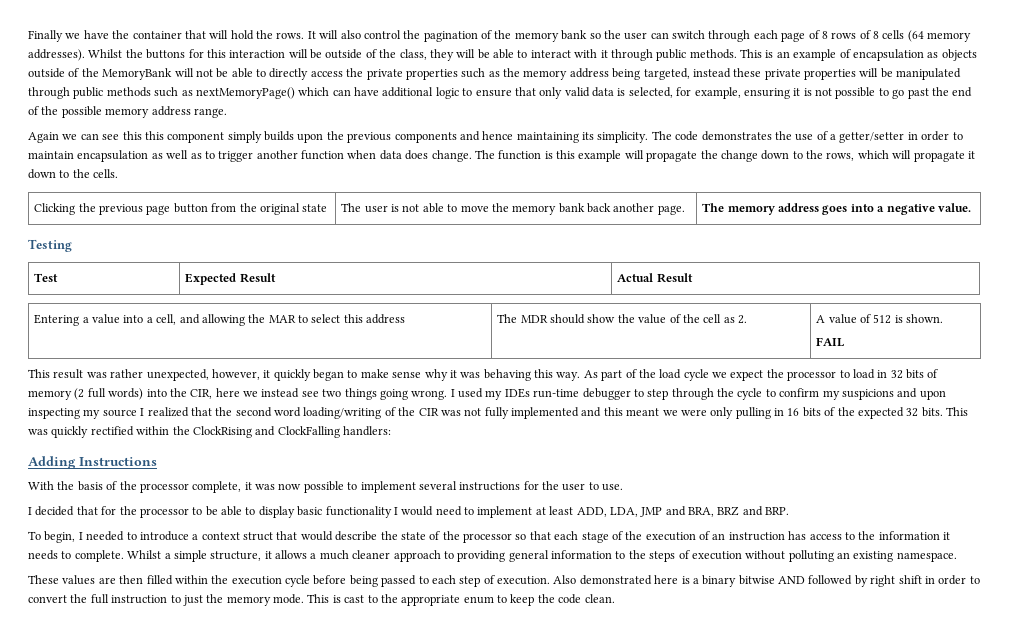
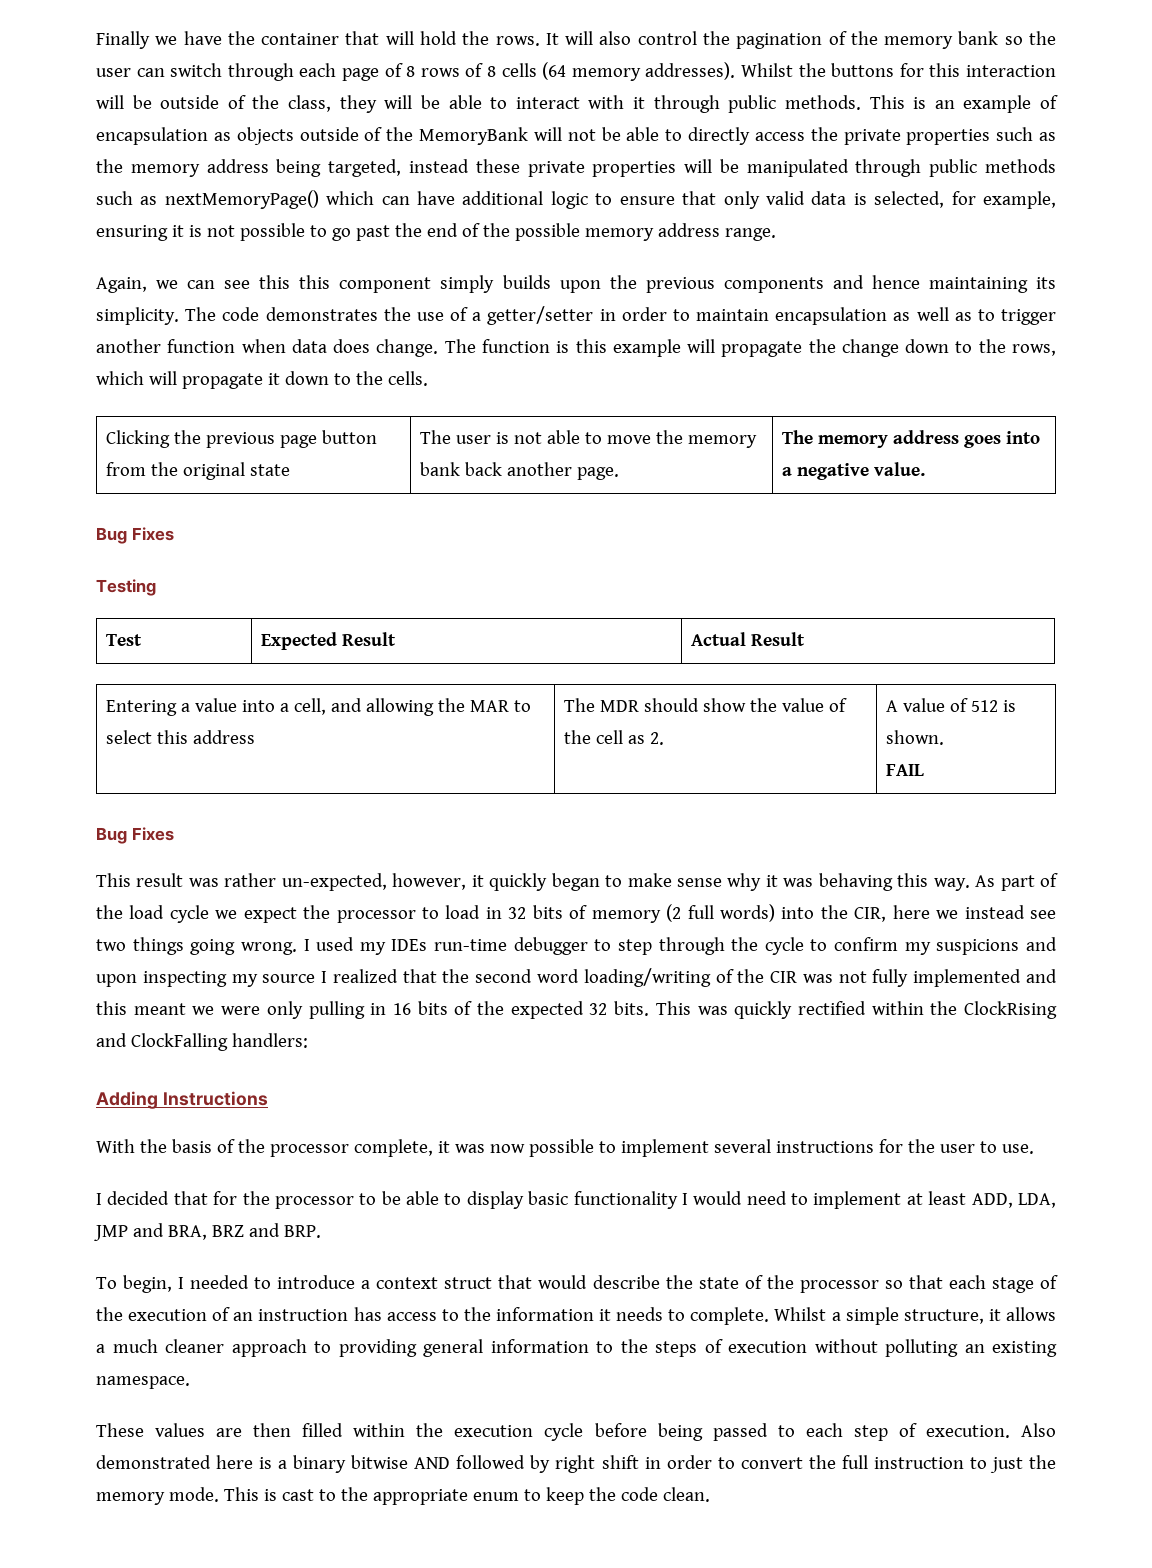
- Again we can see this this component simply builds upon the previous components and hence maintaining its simplicity.
+ Again, we can see this this component simply builds upon the previous components and hence maintaining its simplicity.
  Clicking the previous page button from the original state | The user is not able to move the memory bank back another page. | The memory address goes into a negative value.
+ Bug Fixes
  Entering a value into a cell, and allowing the MAR to select this address | The MDR should show the value of the cell as 2. | A value of 512 is shown.
  FAIL
+ Bug Fixes
- This result was rather unexpected, however, it quickly began to make sense why it was behaving this way.
+ This result was rather un-expected, however, it quickly began to make sense why it was behaving this way.

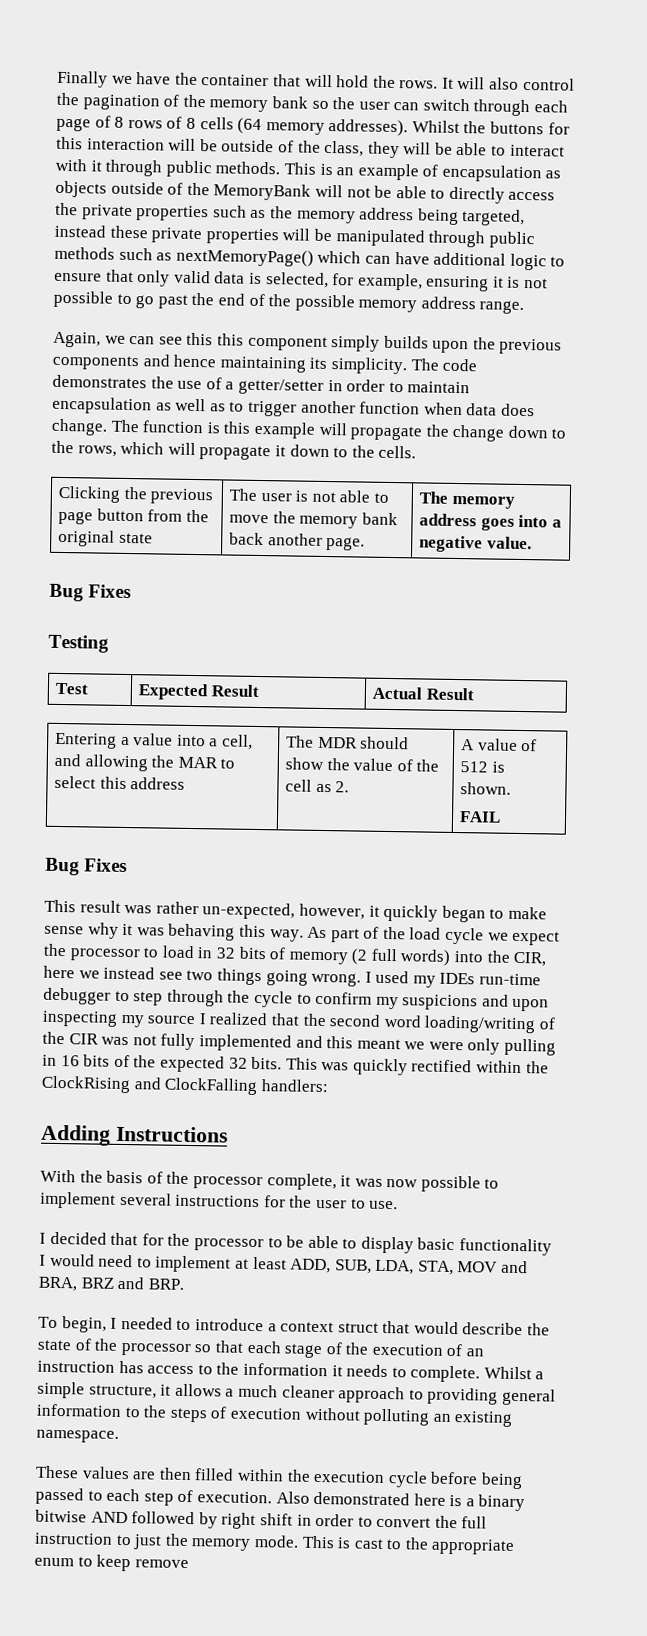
- I decided that for the processor to be able to display basic functionality I would need to implement at least ADD, LDA, JMP and BRA, BRZ and BRP.
+ I decided that for the processor to be able to display basic functionality I would need to implement at least ADD, SUB, LDA, STA, MOV and BRA, BRZ and BRP.
- This is cast to the appropriate enum to keep the code clean.
+ This is cast to the appropriate enum to keep remove

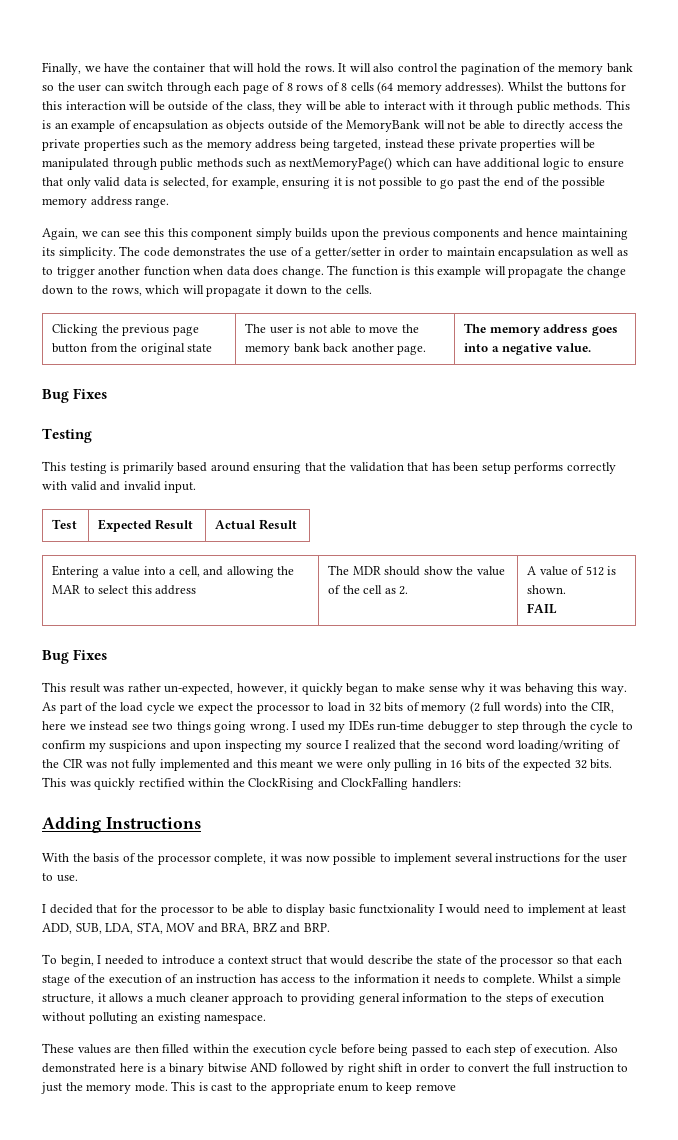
- Finally we have the container that will hold the rows.
+ Finally, we have the container that will hold the rows.
+ This testing is primarily based around ensuring that the validation that has been setup performs correctly with valid and invalid input.
- I decided that for the processor to be able to display basic functionality I would need to implement at least ADD, SUB, LDA, STA, MOV and BRA, BRZ and BRP.
+ I decided that for the processor to be able to display basic functxionality I would need to implement at least ADD, SUB, LDA, STA, MOV and BRA, BRZ and BRP.

